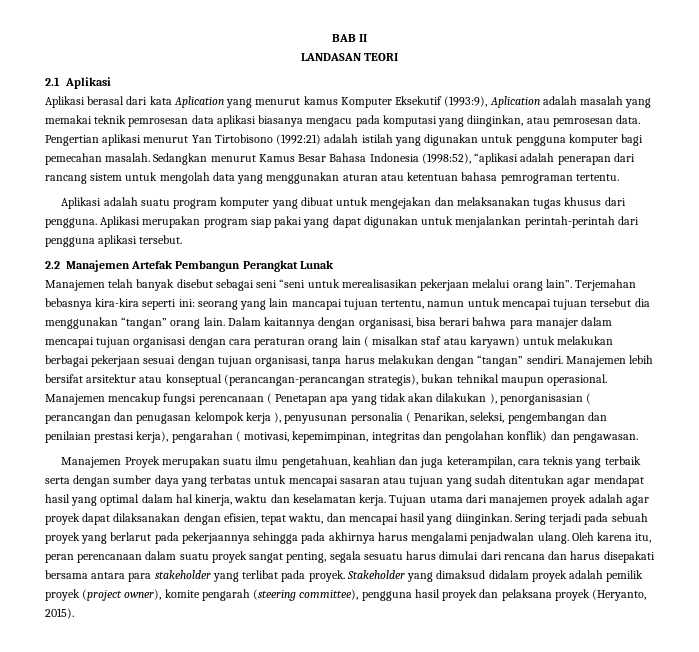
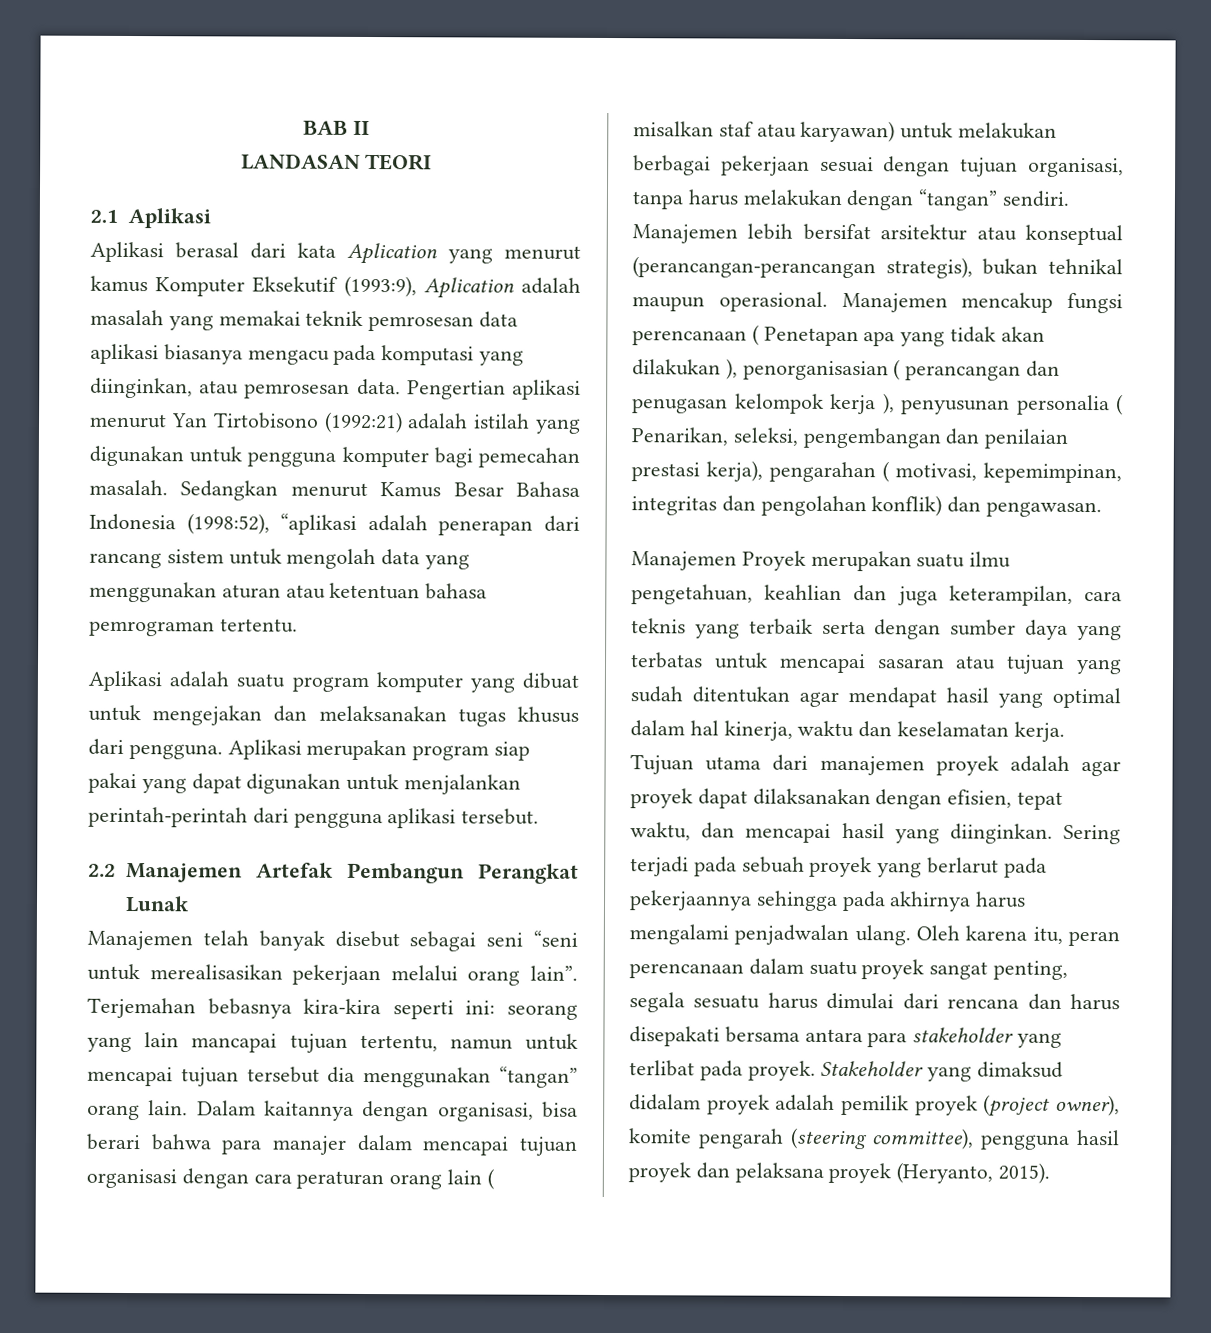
- Dalam kaitannya dengan organisasi, bisa berari bahwa para manajer dalam mencapai tujuan organisasi dengan cara peraturan orang lain ( misalkan staf atau karyawn) untuk melakukan berbagai pekerjaan sesuai dengan tujuan organisasi, tanpa harus melakukan dengan “tangan” sendiri.
+ Dalam kaitannya dengan organisasi, bisa berari bahwa para manajer dalam mencapai tujuan organisasi dengan cara peraturan orang lain ( misalkan staf atau karyawan) untuk melakukan berbagai pekerjaan sesuai dengan tujuan organisasi, tanpa harus melakukan dengan “tangan” sendiri.

